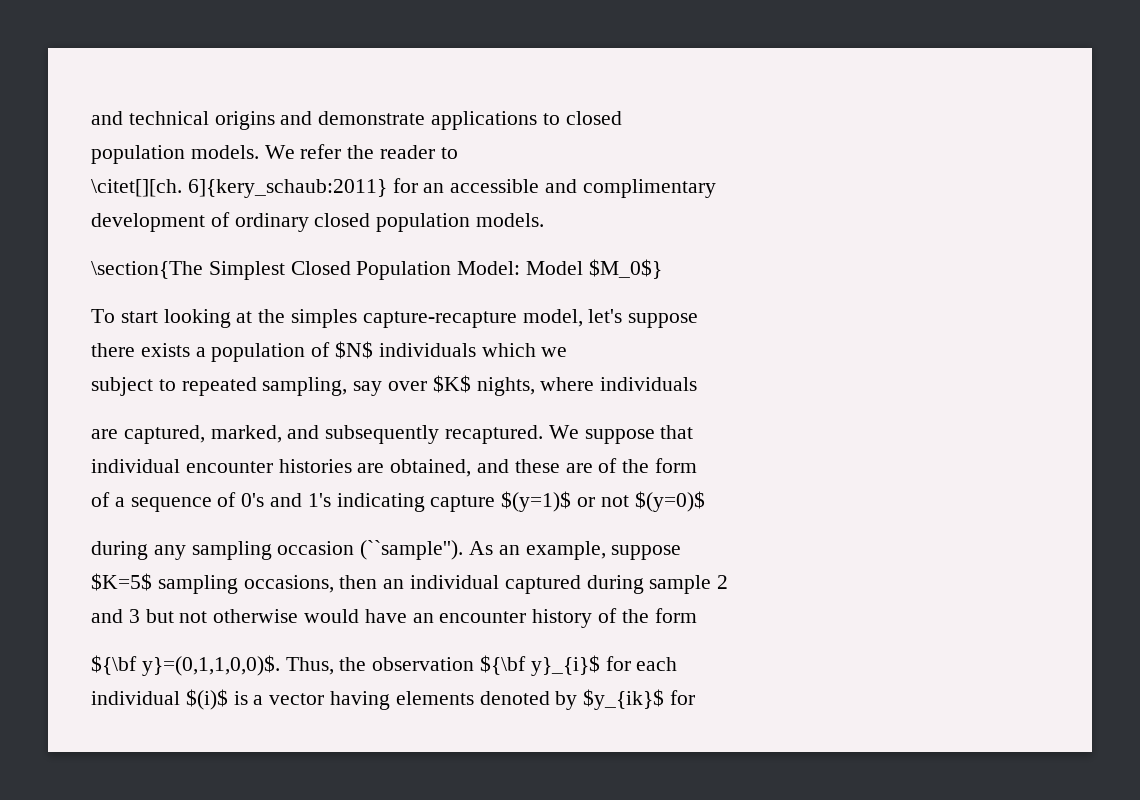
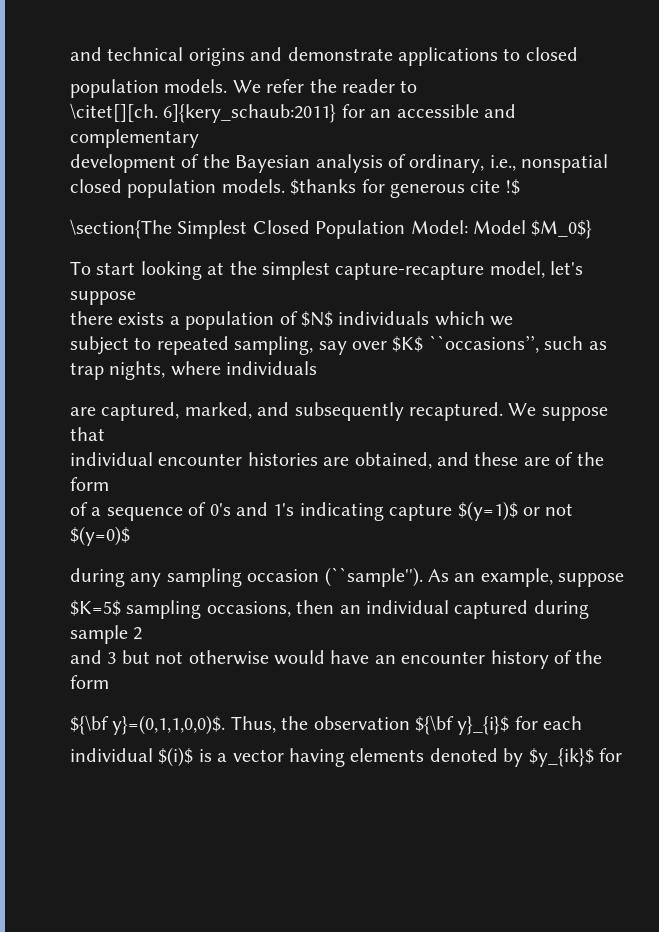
- 6]{kery_schaub:2011} for an accessible and complimentary
+ 6]{kery_schaub:2011} for an accessible and complementary
- development of ordinary closed population models.
+ development of the Bayesian analysis of ordinary, i.e., nonspatial closed population models. $thanks for generous cite !$
- To start looking at the simples capture-recapture model, let's suppose
+ To start looking at the simplest capture-recapture model, let's suppose
- subject to repeated sampling, say over $K$ nights, where individuals
+ subject to repeated sampling, say over $K$ ``occasions’’, such as trap nights, where individuals

